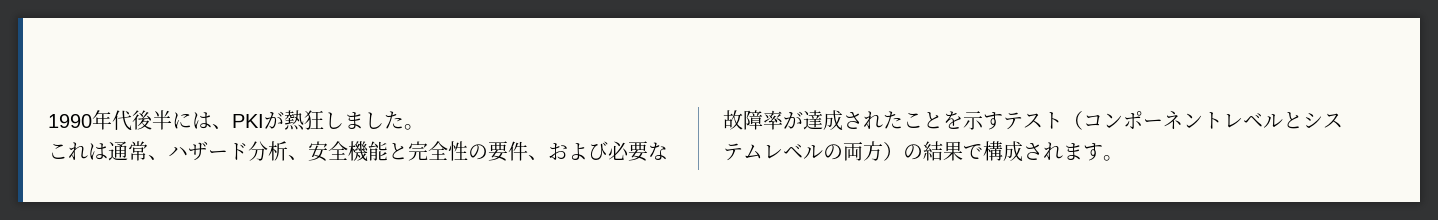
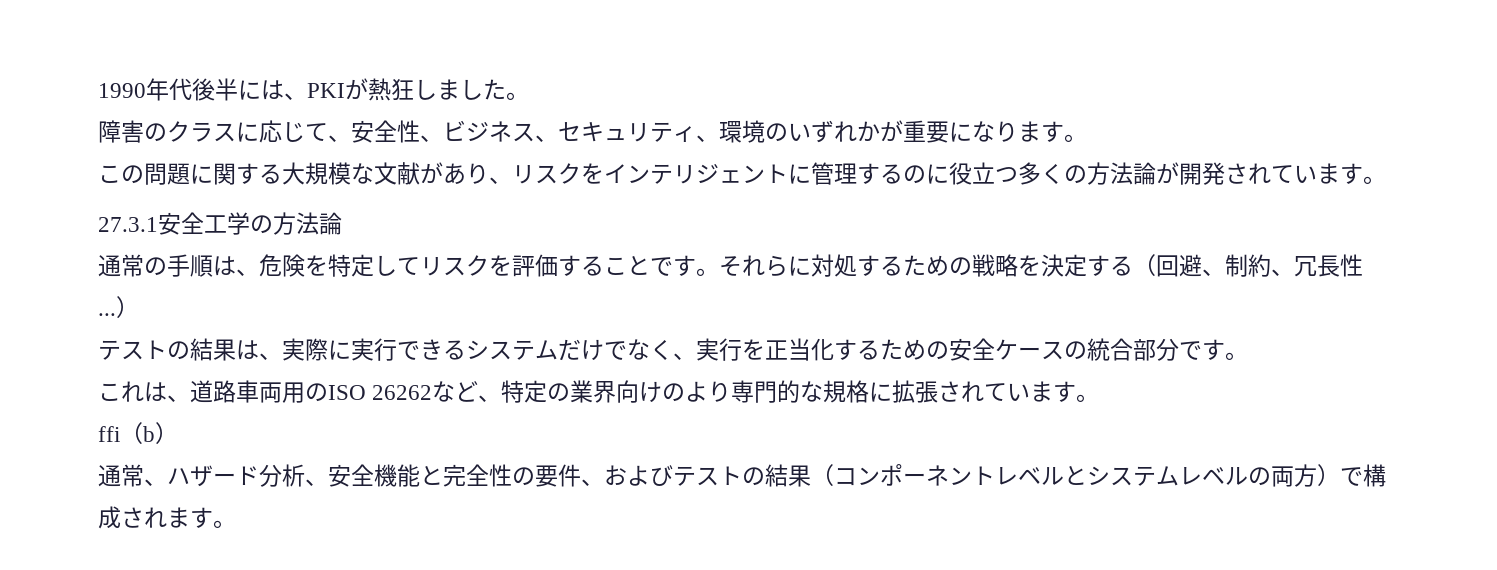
- これは通常、ハザード分析、安全機能と完全性の要件、および必要な故障率が達成されたことを示すテスト（コンポーネントレベルとシステムレベルの両方）の結果で構成されます。
+ 障害のクラスに応じて、安全性、ビジネス、セキュリティ、環境のいずれかが重要になります。
+ この問題に関する大規模な文献があり、リスクをインテリジェントに管理するのに役立つ多くの方法論が開発されています。
+ 27.3.1安全工学の方法論
+ 通常の手順は、危険を特定してリスクを評価することです。それらに対処するための戦略を決定する（回避、制約、冗長性...）
+ テストの結果は、実際に実行できるシステムだけでなく、実行を正当化するための安全ケースの統合部分です。
+ これは、道路車両用のISO 26262など、特定の業界向けのより専門的な規格に拡張されています。
+ ffi（b）
+ 通常、ハザード分析、安全機能と完全性の要件、およびテストの結果（コンポーネントレベルとシステムレベルの両方）で構成されます。

